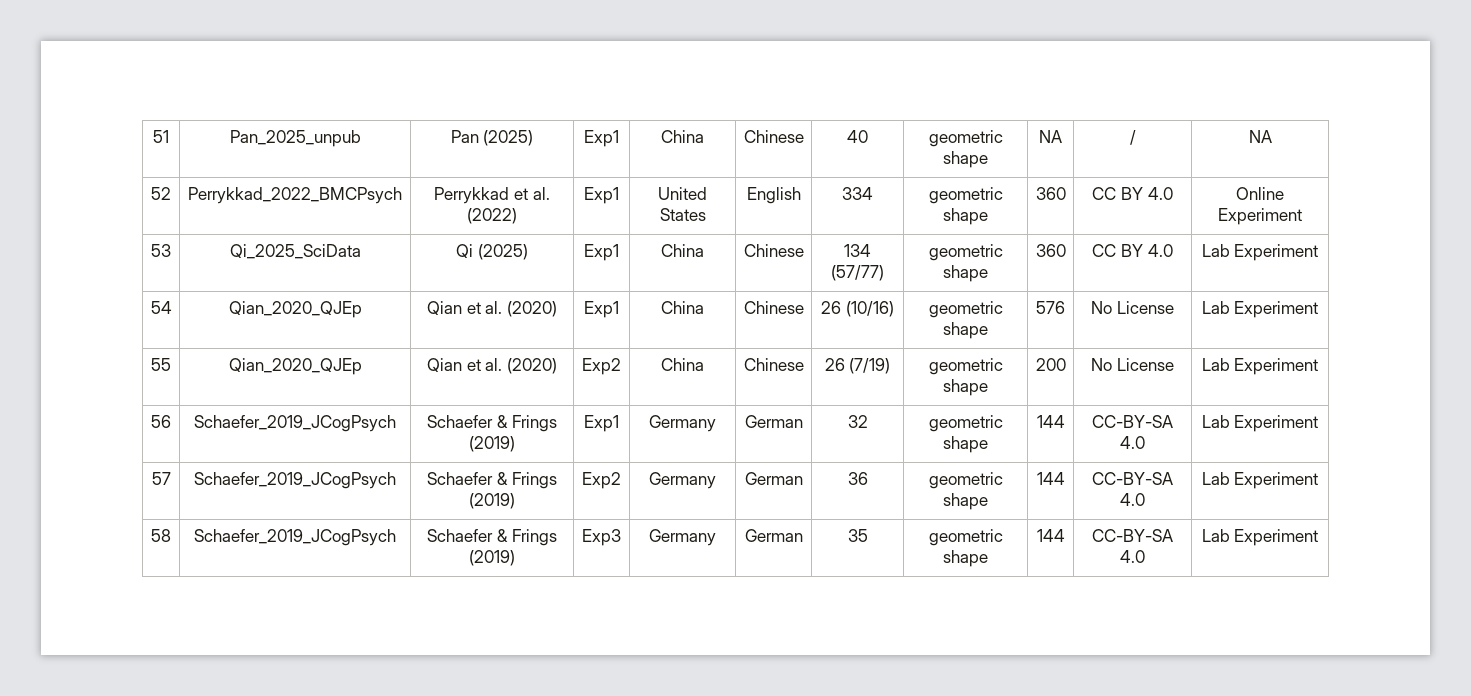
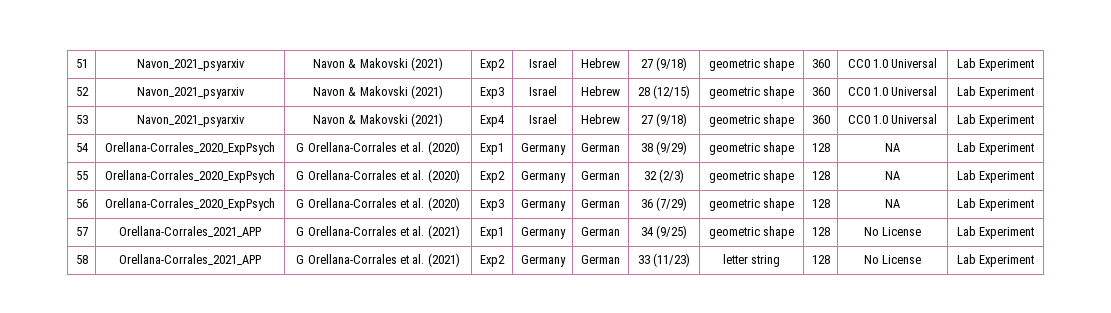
- 51 | Pan_2025_unpub | Pan (2025) | Exp1 | China | Chinese | 40 | geometric shape | NA | / | NA
- 52 | Perrykkad_2022_BMCPsych | Perrykkad et al. (2022) | Exp1 | United States | English | 334 | geometric shape | 360 | CC BY 4.0 | Online Experiment
- 53 | Qi_2025_SciData | Qi (2025) | Exp1 | China | Chinese | 134 (57/77) | geometric shape | 360 | CC BY 4.0 | Lab Experiment
+ 51 | Navon_2021_psyarxiv | Navon & Makovski (2021) | Exp2 | Israel | Hebrew | 27 (9/18) | geometric shape | 360 | CC0 1.0 Universal | Lab Experiment
+ 52 | Navon_2021_psyarxiv | Navon & Makovski (2021) | Exp3 | Israel | Hebrew | 28 (12/15) | geometric shape | 360 | CC0 1.0 Universal | Lab Experiment
+ 53 | Navon_2021_psyarxiv | Navon & Makovski (2021) | Exp4 | Israel | Hebrew | 27 (9/18) | geometric shape | 360 | CC0 1.0 Universal | Lab Experiment
- 54 | Qian_2020_QJEp | Qian et al. (2020) | Exp1 | China | Chinese | 26 (10/16) | geometric shape | 576 | No License | Lab Experiment
- 55 | Qian_2020_QJEp | Qian et al. (2020) | Exp2 | China | Chinese | 26 (7/19) | geometric shape | 200 | No License | Lab Experiment
- 56 | Schaefer_2019_JCogPsych | Schaefer & Frings (2019) | Exp1 | Germany | German | 32 | geometric shape | 144 | CC-BY-SA 4.0 | Lab Experiment
- 57 | Schaefer_2019_JCogPsych | Schaefer & Frings (2019) | Exp2 | Germany | German | 36 | geometric shape | 144 | CC-BY-SA 4.0 | Lab Experiment
- 58 | Schaefer_2019_JCogPsych | Schaefer & Frings (2019) | Exp3 | Germany | German | 35 | geometric shape | 144 | CC-BY-SA 4.0 | Lab Experiment
+ 54 | Orellana-Corrales_2020_ExpPsych | G Orellana-Corrales et al. (2020) | Exp1 | Germany | German | 38 (9/29) | geometric shape | 128 | NA | Lab Experiment
+ 55 | Orellana-Corrales_2020_ExpPsych | G Orellana-Corrales et al. (2020) | Exp2 | Germany | German | 32 (2/3) | geometric shape | 128 | NA | Lab Experiment
+ 56 | Orellana-Corrales_2020_ExpPsych | G Orellana-Corrales et al. (2020) | Exp3 | Germany | German | 36 (7/29) | geometric shape | 128 | NA | Lab Experiment
+ 57 | Orellana-Corrales_2021_APP | G Orellana-Corrales et al. (2021) | Exp1 | Germany | German | 34 (9/25) | geometric shape | 128 | No License | Lab Experiment
+ 58 | Orellana-Corrales_2021_APP | G Orellana-Corrales et al. (2021) | Exp2 | Germany | German | 33 (11/23) | letter string | 128 | No License | Lab Experiment

